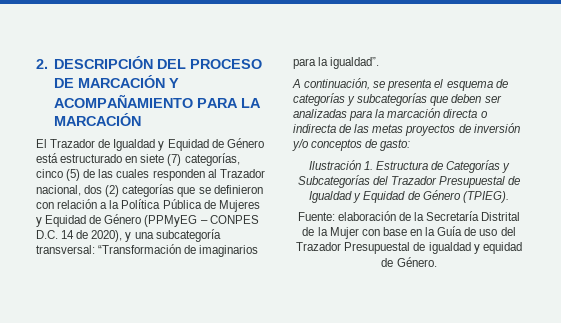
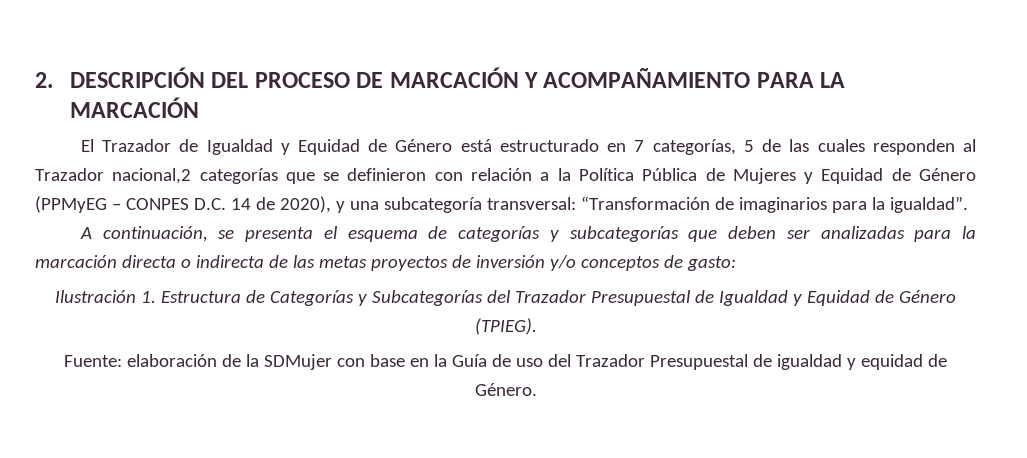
- El Trazador de Igualdad y Equidad de Género está estructurado en siete (7) categorías, cinco (5) de las cuales responden al Trazador nacional, dos (2) categorías que se definieron con relación a la Política Pública de Mujeres y Equidad de Género (PPMyEG – CONPES D.C. 14 de 2020), y una subcategoría transversal: “Transformación de imaginarios para la igualdad”.
+ El Trazador de Igualdad y Equidad de Género está estructurado en 7 categorías, 5 de las cuales responden al Trazador nacional,2 categorías que se definieron con relación a la Política Pública de Mujeres y Equidad de Género (PPMyEG – CONPES D.C. 14 de 2020), y una subcategoría transversal: “Transformación de imaginarios para la igualdad”.
- Fuente: elaboración de la Secretaría Distrital de la Mujer con base en la Guía de uso del Trazador Presupuestal de igualdad y equidad de Género.
+ Fuente: elaboración de la SDMujer con base en la Guía de uso del Trazador Presupuestal de igualdad y equidad de Género.

